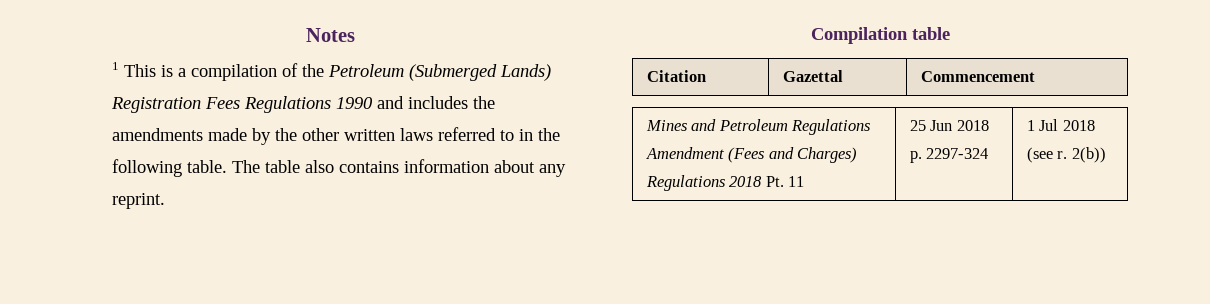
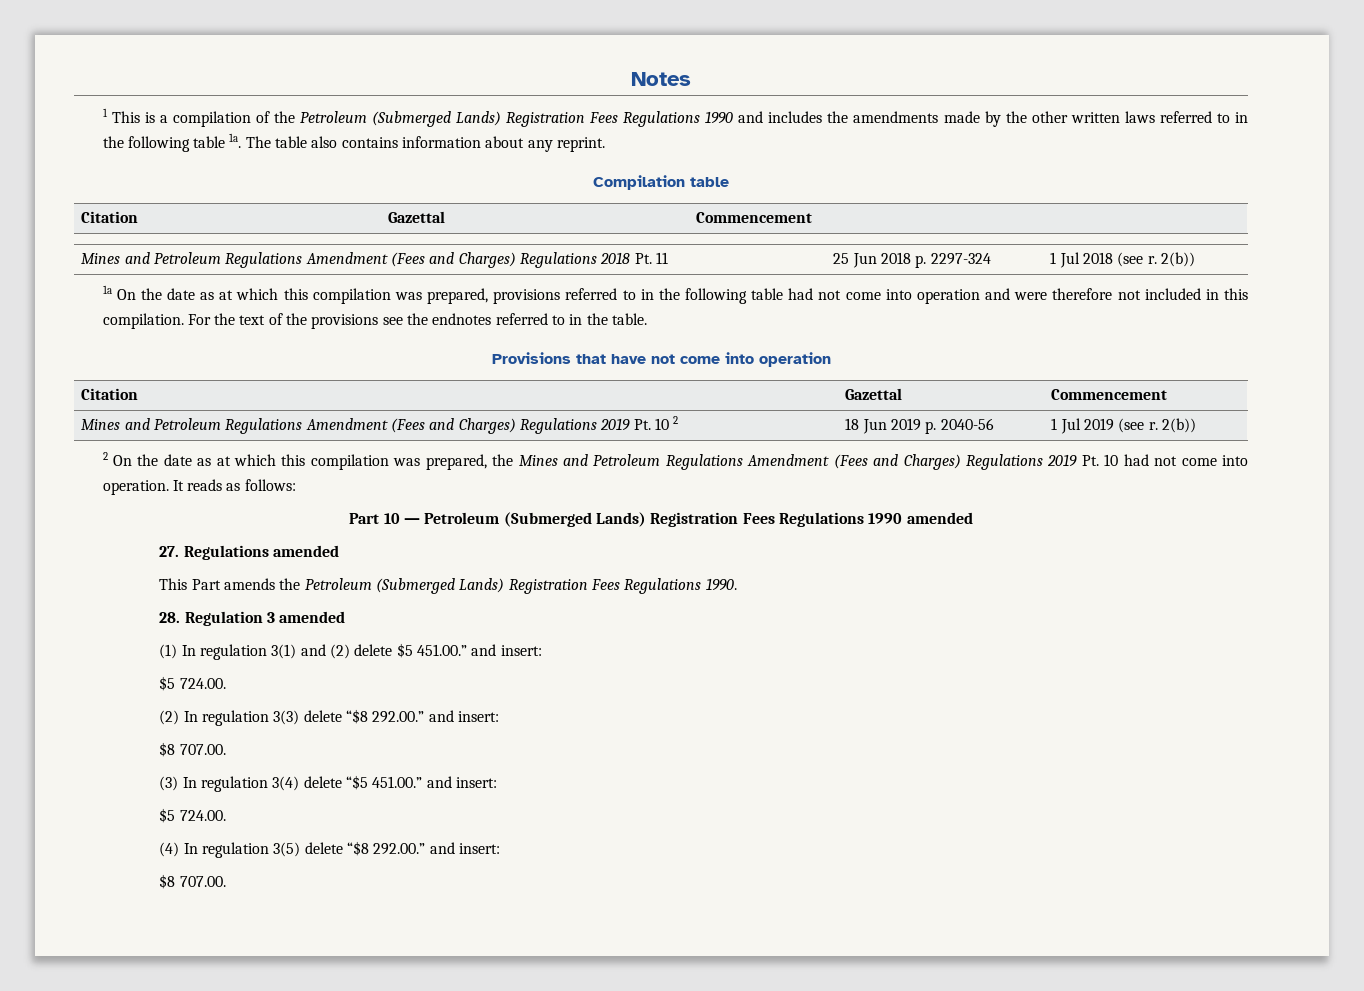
- 1 This is a compilation of the Petroleum (Submerged Lands) Registration Fees Regulations 1990 and includes the amendments made by the other written laws referred to in the following table.
+ 1 This is a compilation of the Petroleum (Submerged Lands) Registration Fees Regulations 1990 and includes the amendments made by the other written laws referred to in the following table 1a.
+ 1a On the date as at which this compilation was prepared, provisions referred to in the following table had not come into operation and were therefore not included in this compilation. For the text of the provisions see the endnotes referred to in the table.
+ Provisions that have not come into operation
+ Citation | Gazettal | Commencement
+ Mines and Petroleum Regulations Amendment (Fees and Charges) Regulations 2019 Pt. 10 2 | 18 Jun 2019 p. 2040-56 | 1 Jul 2019 (see r. 2(b))
+ 2 On the date as at which this compilation was prepared, the Mines and Petroleum Regulations Amendment (Fees and Charges) Regulations 2019 Pt. 10 had not come into operation. It reads as follows:
+ Part 10 — Petroleum (Submerged Lands) Registration Fees Regulations 1990 amended
+ 27. Regulations amended
+ This Part amends the Petroleum (Submerged Lands) Registration Fees Regulations 1990.
+ 28. Regulation 3 amended
+ (1) In regulation 3(1) and (2) delete $5 451.00.” and insert:
+ $5 724.00.
+ (2) In regulation 3(3) delete “$8 292.00.” and insert:
+ $8 707.00.
+ (3) In regulation 3(4) delete “$5 451.00.” and insert:
+ $5 724.00.
+ (4) In regulation 3(5) delete “$8 292.00.” and insert:
+ $8 707.00.

